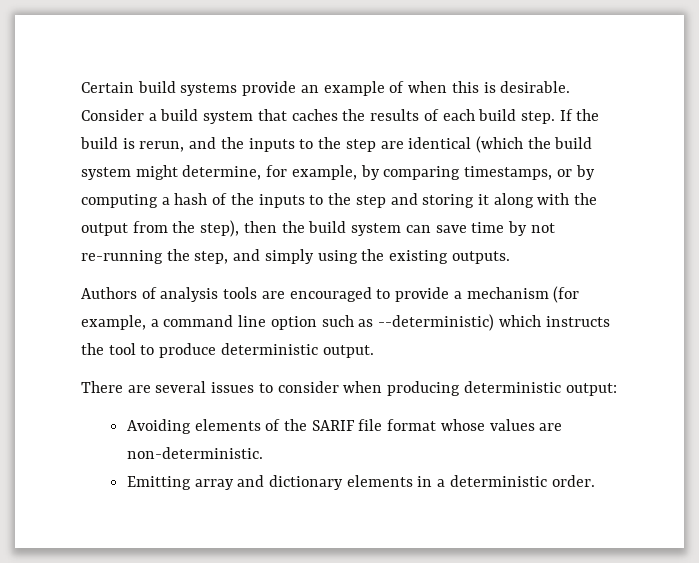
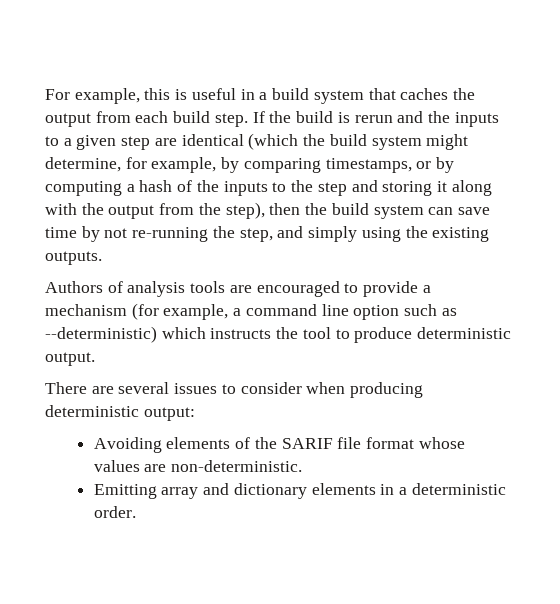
- Certain build systems provide an example of when this is desirable. Consider a build system that caches the results of each build step.
+ For example, this is useful in a build system that caches the output from each build step.
- If the build is rerun, and the inputs to the step are identical (which the build system might determine, for example, by comparing timestamps, or by computing a hash of the inputs to the step and storing it along with the output from the step), then the build system can save time by not re-running the step, and simply using the existing outputs.
+ If the build is rerun and the inputs to a given step are identical (which the build system might determine, for example, by comparing timestamps, or by computing a hash of the inputs to the step and storing it along with the output from the step), then the build system can save time by not re-running the step, and simply using the existing outputs.

